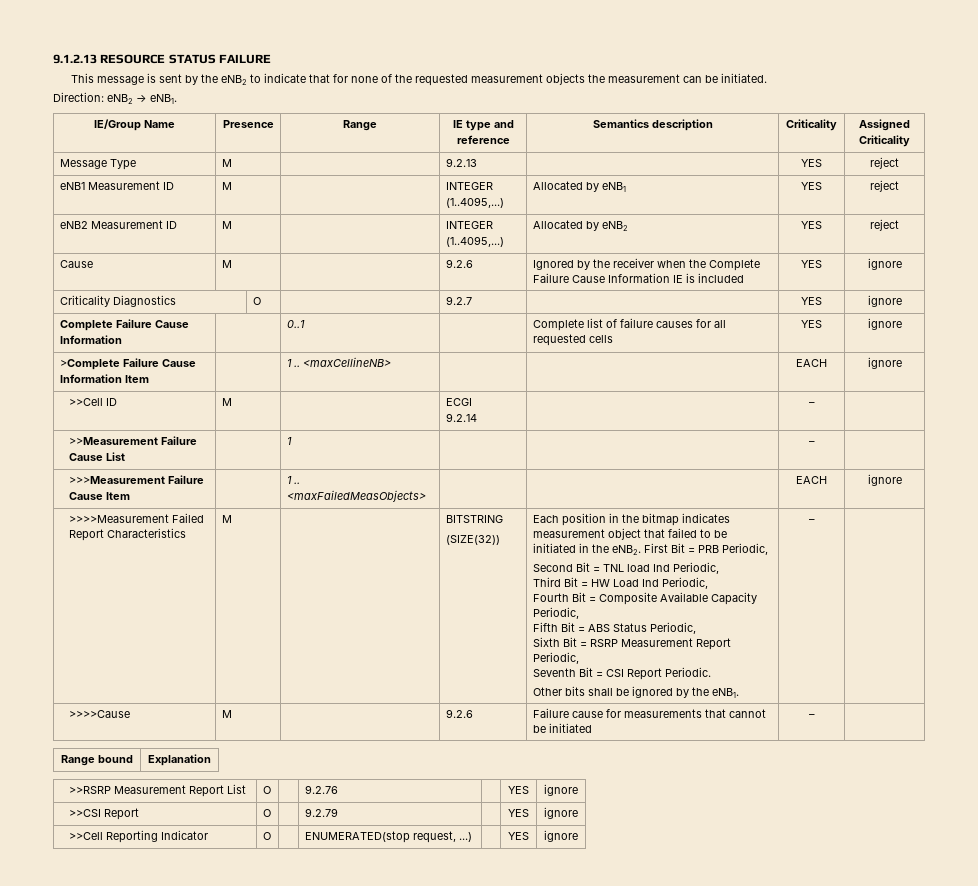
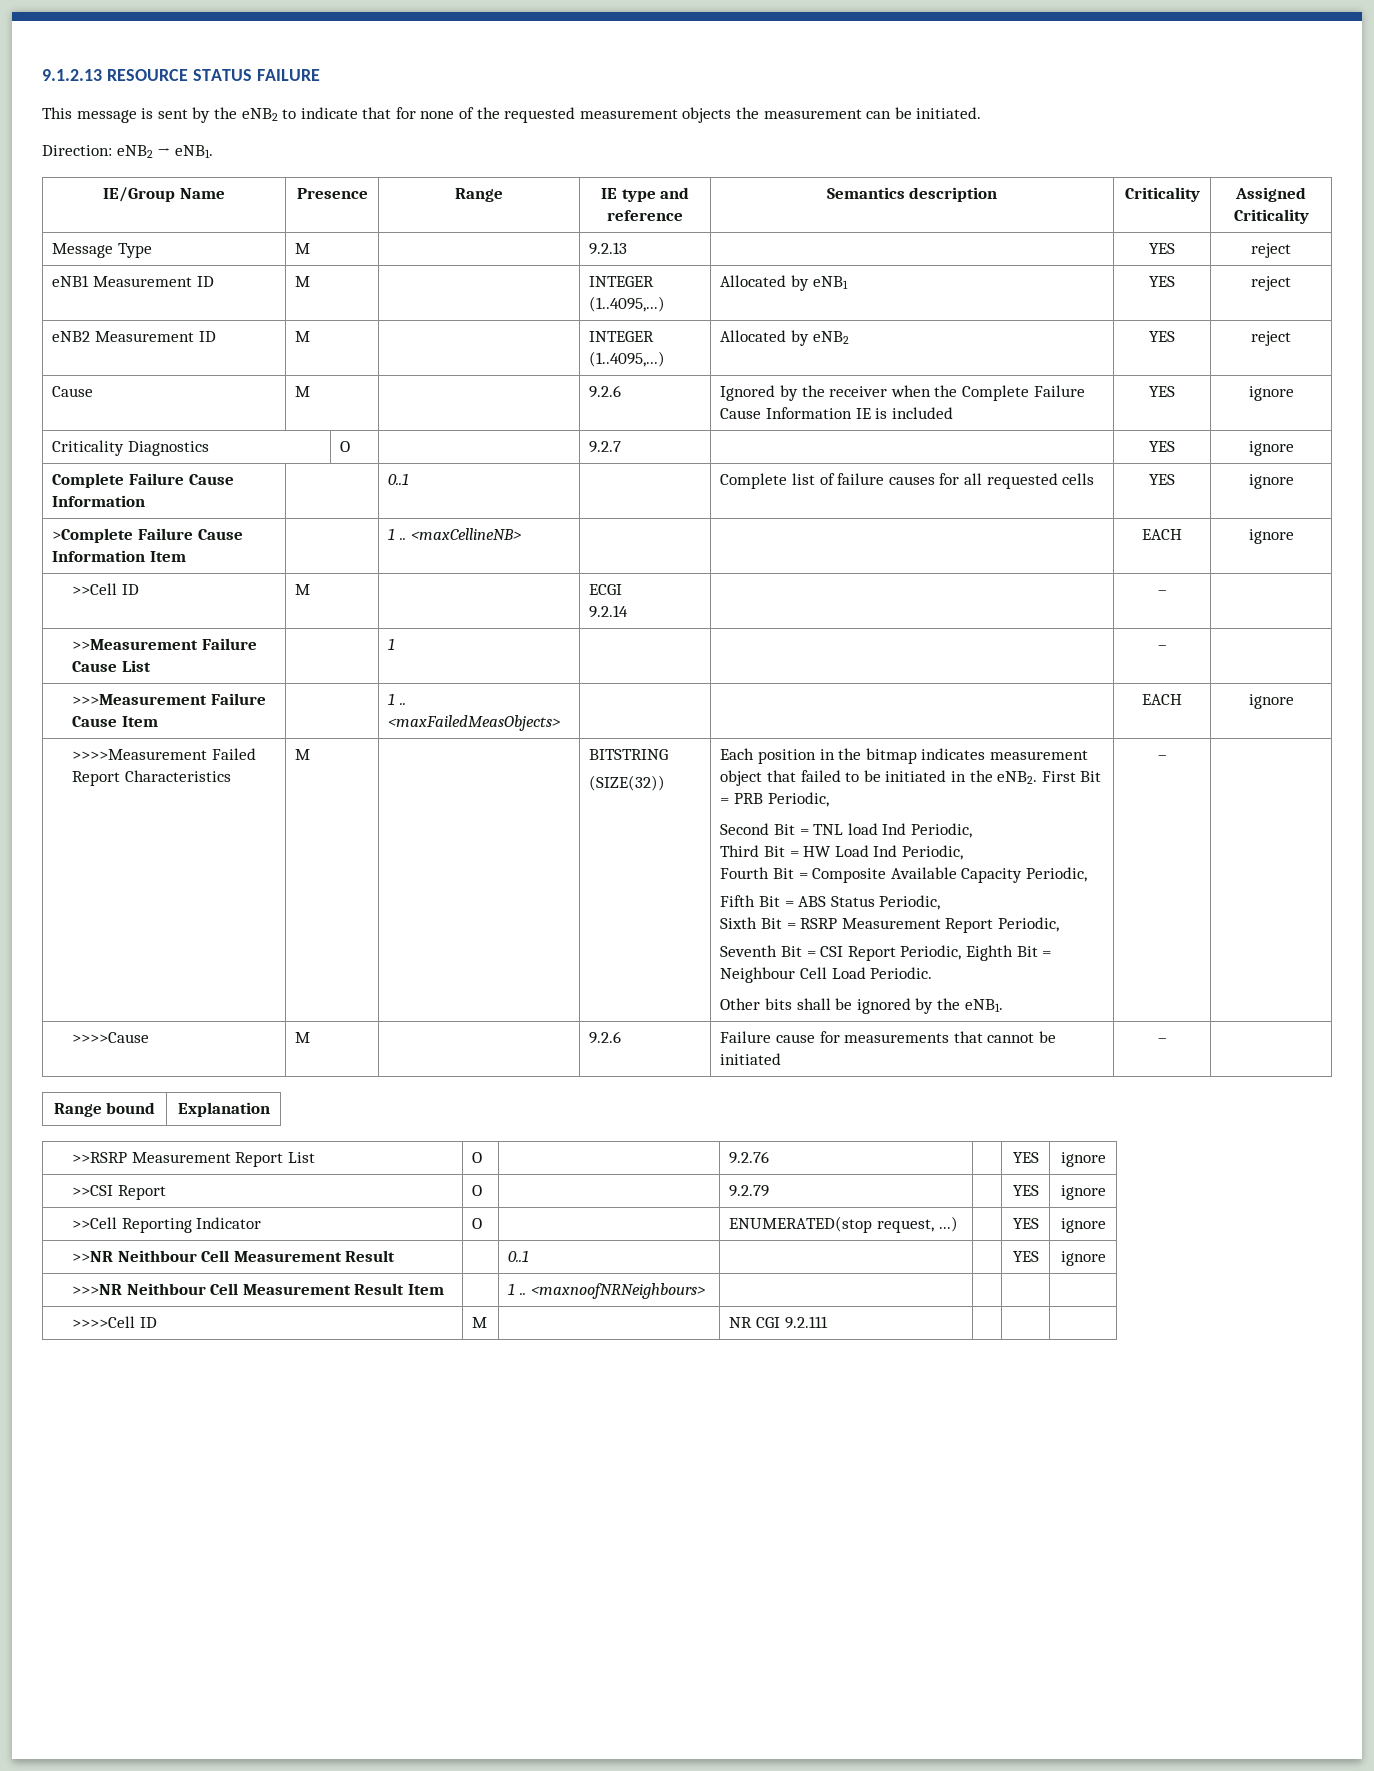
- Seventh Bit = CSI Report Periodic.
+ Seventh Bit = CSI Report Periodic, Eighth Bit = Neighbour Cell Load Periodic.
+ >>NR Neithbour Cell Measurement Result | | 0..1 | | | YES | ignore
+ >>>NR Neithbour Cell Measurement Result Item | | 1 .. <maxnoofNRNeighbours> | | | |
+ >>>>Cell ID | M | | NR CGI 9.2.111 | | |

